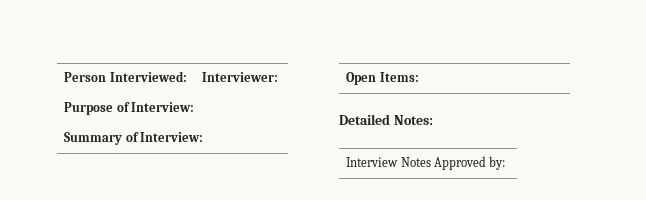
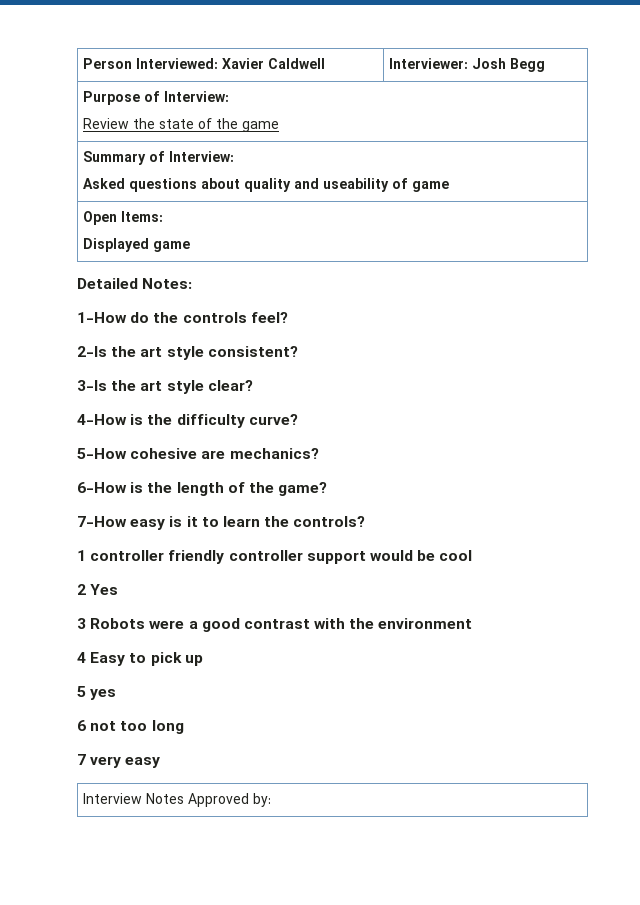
- Person Interviewed: | Interviewer:
+ Person Interviewed: Xavier Caldwell | Interviewer: Josh Begg
  Purpose of Interview:
+ Review the state of the game
  Summary of Interview:
+ Asked questions about quality and useability of game
  Open Items:
+ Displayed game
+ 1-How do the controls feel?
+ 2-Is the art style consistent?
+ 3-Is the art style clear?
+ 4-How is the difficulty curve?
+ 5-How cohesive are mechanics?
+ 6-How is the length of the game?
+ 7-How easy is it to learn the controls?
+ 1 controller friendly controller support would be cool
+ 2 Yes
+ 3 Robots were a good contrast with the environment
+ 4 Easy to pick up
+ 5 yes
+ 6 not too long
+ 7 very easy

